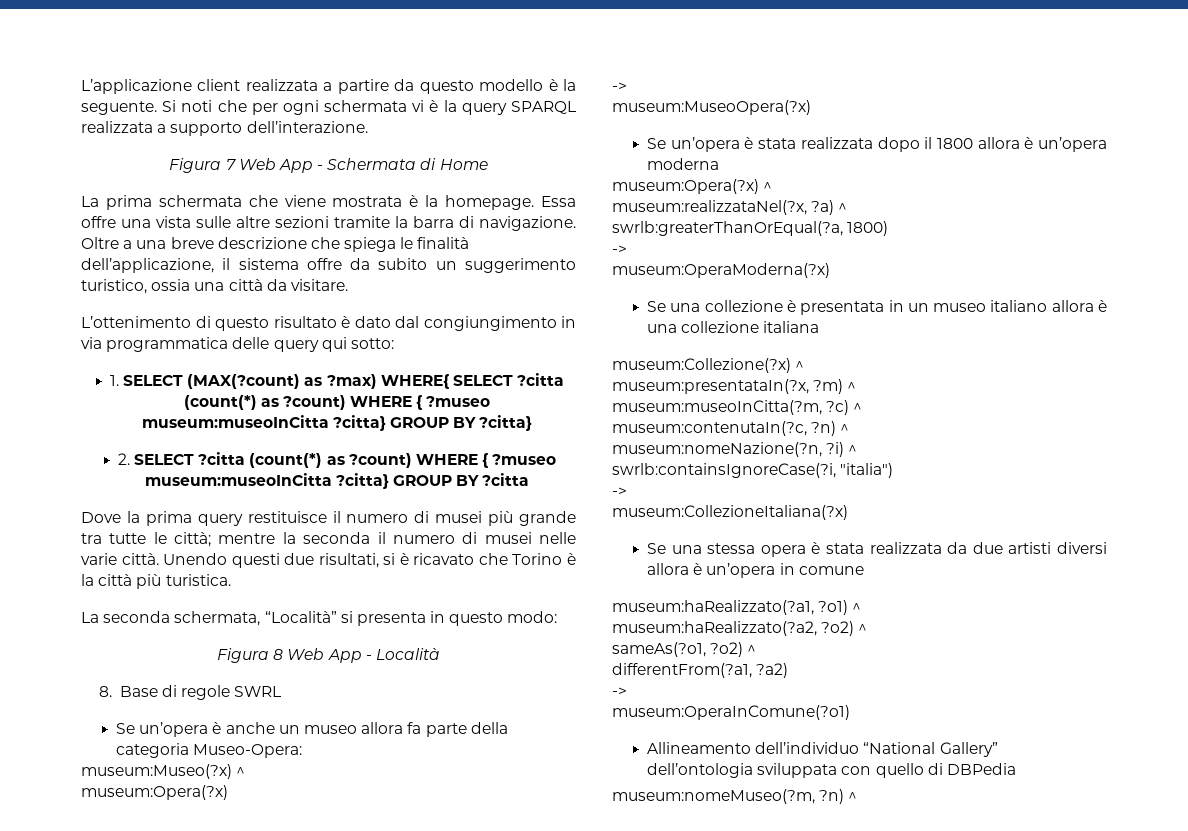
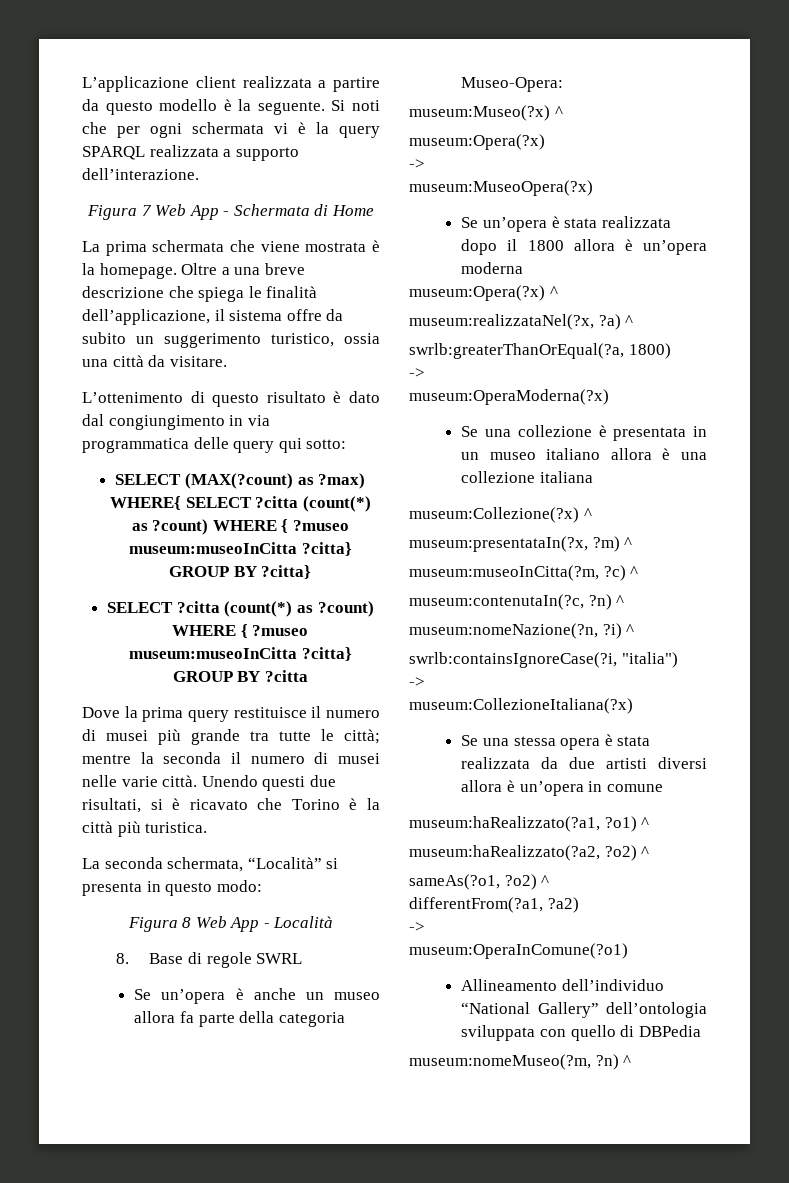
- Essa offre una vista sulle altre sezioni tramite la barra di navigazione.
- 1. SELECT (MAX(?count) as ?max) WHERE{ SELECT ?citta (count(*) as ?count) WHERE { ?museo museum:museoInCitta ?citta} GROUP BY ?citta}
+ SELECT (MAX(?count) as ?max) WHERE{ SELECT ?citta (count(*) as ?count) WHERE { ?museo museum:museoInCitta ?citta} GROUP BY ?citta}
- 2. SELECT ?citta (count(*) as ?count) WHERE { ?museo museum:museoInCitta ?citta} GROUP BY ?citta
+ SELECT ?citta (count(*) as ?count) WHERE { ?museo museum:museoInCitta ?citta} GROUP BY ?citta

